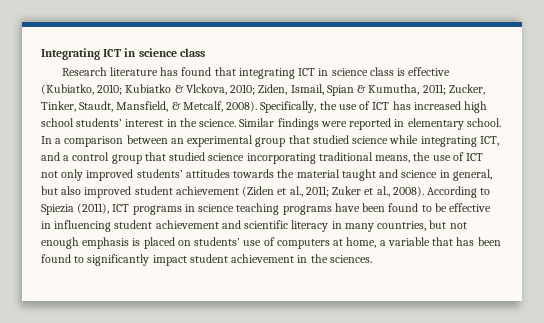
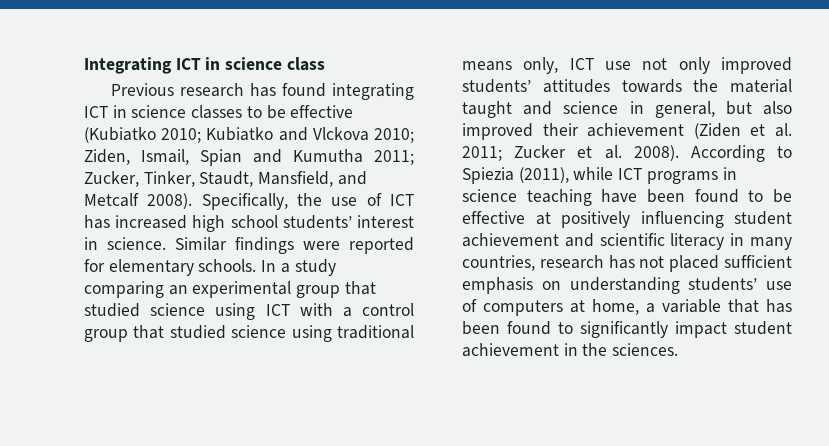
- Research literature has found that integrating ICT in science class is effective (Kubiatko, 2010; Kubiatko & Vlckova, 2010; Ziden, Ismail, Spian & Kumutha, 2011; Zucker, Tinker, Staudt, Mansfield, & Metcalf, 2008).
+ Previous research has found integrating ICT in science classes to be effective (Kubiatko 2010; Kubiatko and Vlckova 2010; Ziden, Ismail, Spian and Kumutha 2011; Zucker, Tinker, Staudt, Mansfield, and Metcalf 2008).
- Specifically, the use of ICT has increased high school students’ interest in the science.
+ Specifically, the use of ICT has increased high school students’ interest in science.
- Similar findings were reported in elementary school. In a comparison between an experimental group that studied science while integrating ICT, and a control group that studied science incorporating traditional means, the use of ICT not only improved students’ attitudes towards the material taught and science in general, but also improved student achievement (Ziden et al., 2011; Zuker et al., 2008).
+ Similar findings were reported for elementary schools. In a study comparing an experimental group that studied science using ICT with a control group that studied science using traditional means only, ICT use not only improved students’ attitudes towards the material taught and science in general, but also improved their achievement (Ziden et al. 2011; Zucker et al. 2008).
- According to Spiezia (2011), ICT programs in science teaching programs have been found to be effective in influencing student achievement and scientific literacy in many countries, but not enough emphasis is placed on students’ use of computers at home, a variable that has been found to significantly impact student achievement in the sciences.
+ According to Spiezia (2011), while ICT programs in science teaching have been found to be effective at positively influencing student achievement and scientific literacy in many countries, research has not placed sufficient emphasis on understanding students’ use of computers at home, a variable that has been found to significantly impact student achievement in the sciences.

